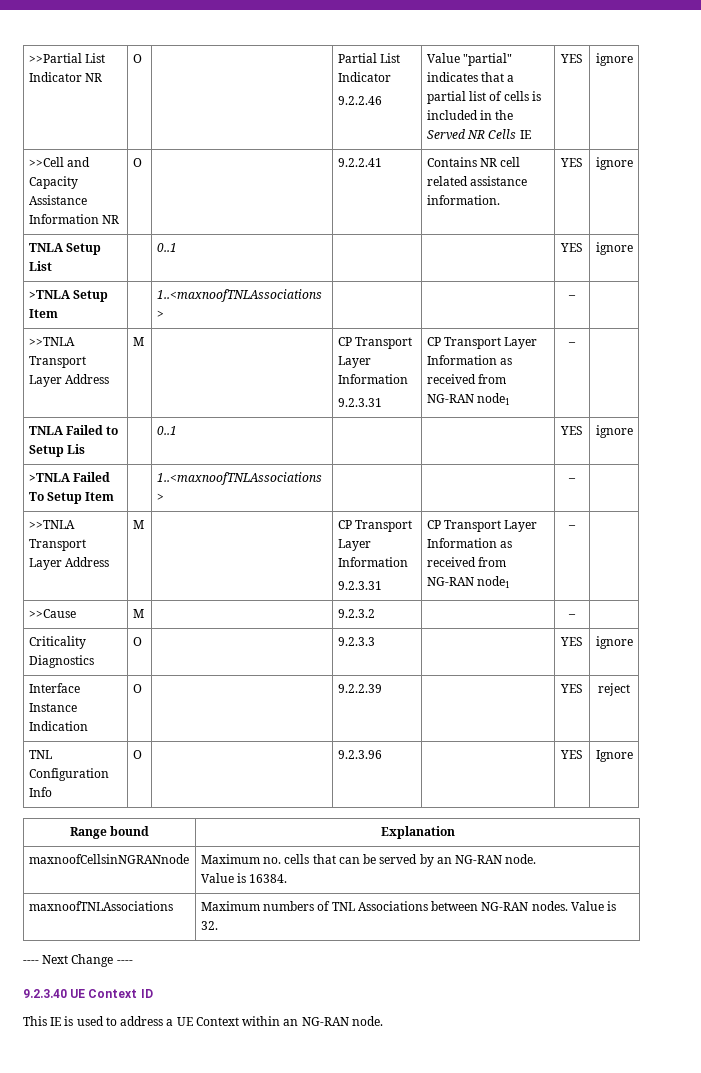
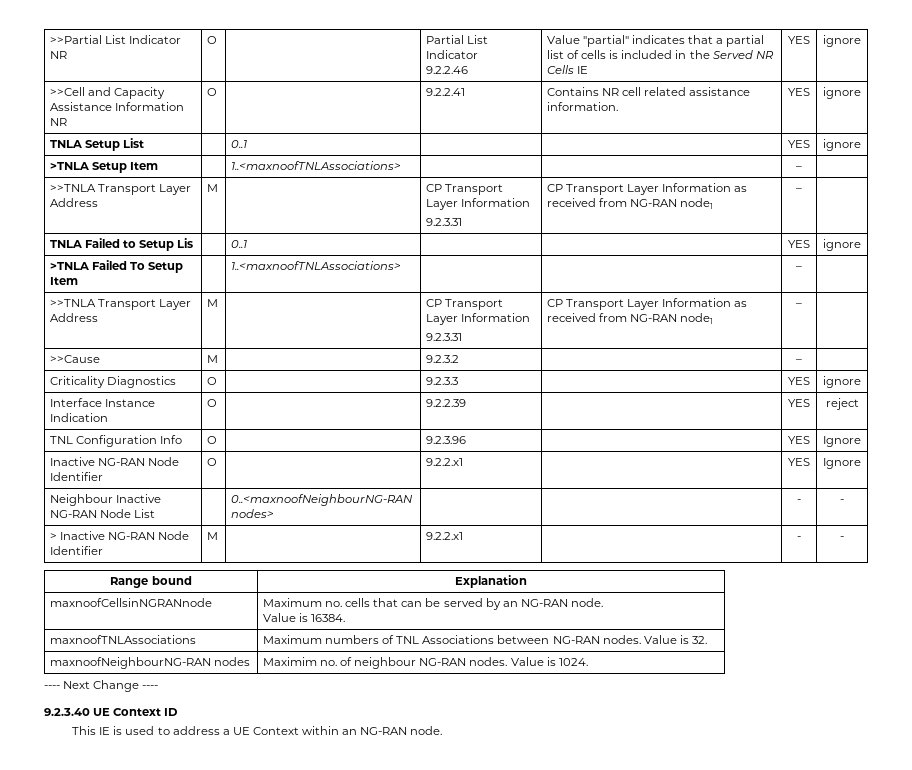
+ Inactive NG-RAN Node Identifier | O | | 9.2.2.x1 | | YES | Ignore
+ Neighbour Inactive NG-RAN Node List | | 0..<maxnoofNeighbourNG-RAN nodes> | | | - | -
+ > Inactive NG-RAN Node Identifier | M | | 9.2.2.x1 | | - | -
+ maxnoofNeighbourNG-RAN nodes | Maximim no. of neighbour NG-RAN nodes. Value is 1024.

